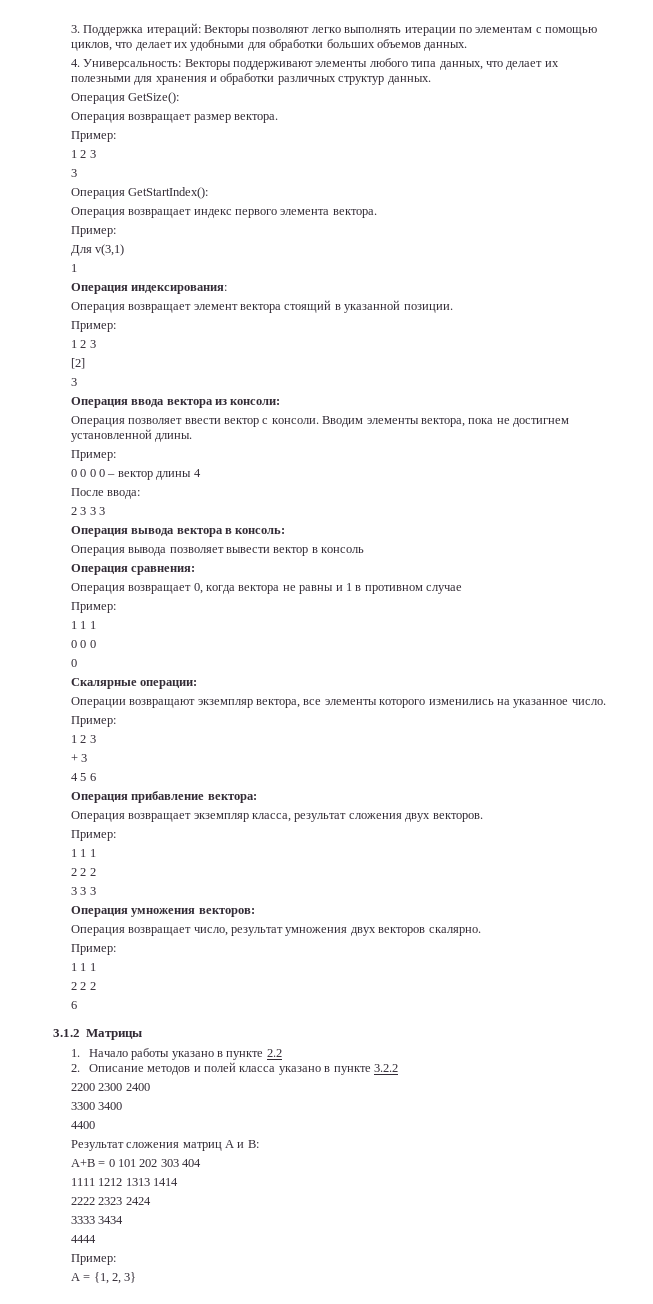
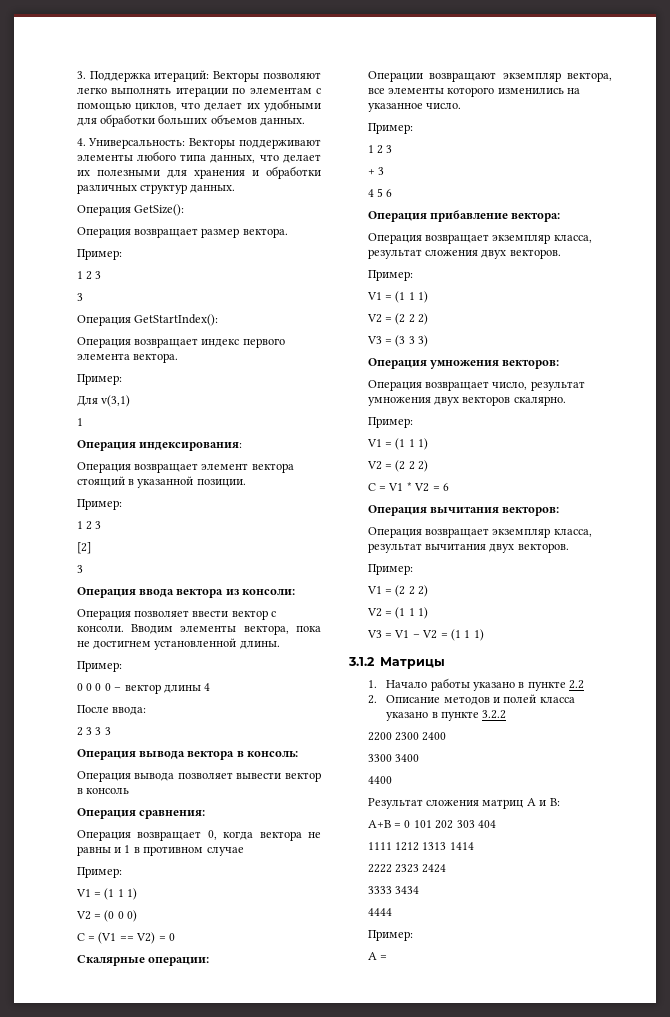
  Операция возвращает 0, когда вектора не равны и 1 в противном случае
  Пример:
- 1 1 1
- 0 0 0
- 0
+ V1 = (1 1 1)
+ V2 = (0 0 0)
+ C = (V1 == V2) = 0
  Операция возвращает экземпляр класса, результат сложения двух векторов.
  Пример:
- 1 1 1
- 2 2 2
- 3 3 3
+ V1 = (1 1 1)
+ V2 = (2 2 2)
+ V3 = (3 3 3)
  Операция возвращает число, результат умножения двух векторов скалярно.
  Пример:
- 1 1 1
- 2 2 2
- 6
+ V1 = (1 1 1)
+ V2 = (2 2 2)
+ C = V1 * V2 = 6
+ Операция вычитания векторов:
+ Операция возвращает экземпляр класса, результат вычитания двух векторов.
+ Пример:
+ V1 = (2 2 2)
+ V2 = (1 1 1)
+ V3 = V1 – V2 = (1 1 1)
- A = {1, 2, 3}
+ A =

